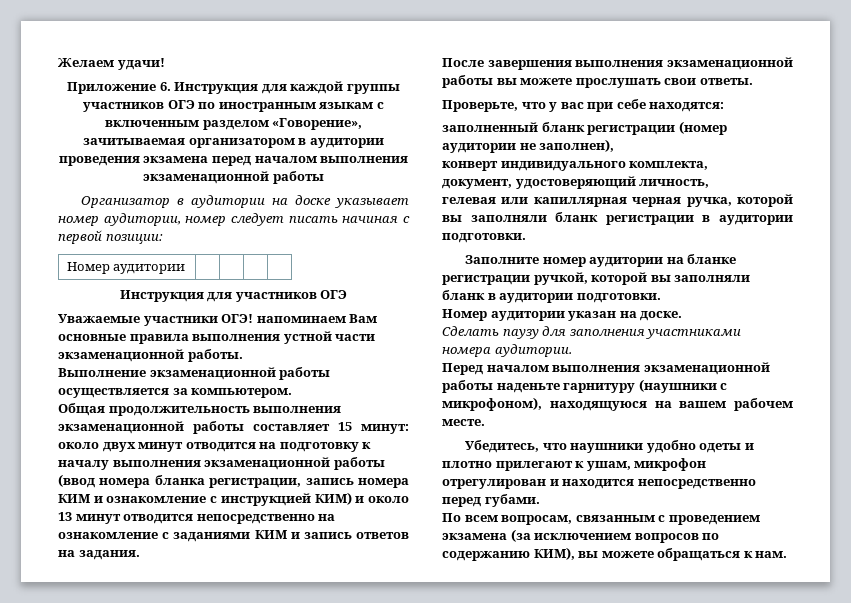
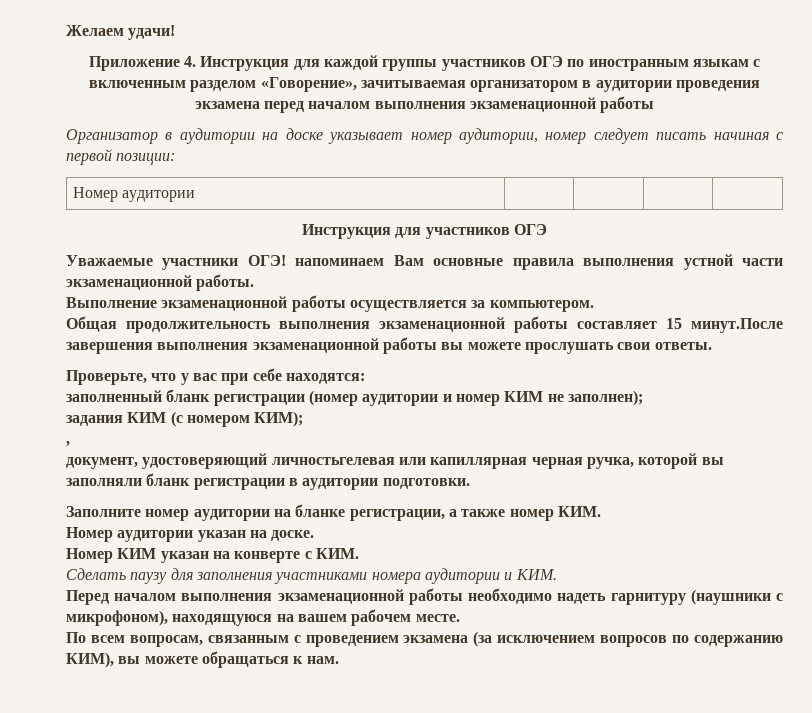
- Приложение 6. Инструкция для каждой группы участников ОГЭ по иностранным языкам с включенным разделом «Говорение», зачитываемая организатором в аудитории проведения экзамена перед началом выполнения экзаменационной работы
+ Приложение 4. Инструкция для каждой группы участников ОГЭ по иностранным языкам с включенным разделом «Говорение», зачитываемая организатором в аудитории проведения экзамена перед началом выполнения экзаменационной работы
- Общая продолжительность выполнения экзаменационной работы составляет 15 минут: около двух минут отводится на подготовку к началу выполнения экзаменационной работы (ввод номера бланка регистрации, запись номера КИМ и ознакомление с инструкцией КИМ) и около 13 минут отводится непосредственно на ознакомление с заданиями КИМ и запись ответов на задания.
- После завершения выполнения экзаменационной работы вы можете прослушать свои ответы.
+ Общая продолжительность выполнения экзаменационной работы составляет 15 минут.После завершения выполнения экзаменационной работы вы можете прослушать свои ответы.
- заполненный бланк регистрации (номер аудитории не заполнен),
- конверт индивидуального комплекта,
+ заполненный бланк регистрации (номер аудитории и номер КИМ не заполнен);
+ задания КИМ (с номером КИМ);
+ ,
- документ, удостоверяющий личность,
- гелевая или капиллярная черная ручка, которой вы заполняли бланк регистрации в аудитории подготовки.
+ документ, удостоверяющий личностьгелевая или капиллярная черная ручка, которой вы заполняли бланк регистрации в аудитории подготовки.
- Заполните номер аудитории на бланке регистрации ручкой, которой вы заполняли бланк в аудитории подготовки.
+ Заполните номер аудитории на бланке регистрации, а также номер КИМ.
+ Номер КИМ указан на конверте с КИМ.
- Сделать паузу для заполнения участниками номера аудитории.
+ Сделать паузу для заполнения участниками номера аудитории и КИМ.
- Перед началом выполнения экзаменационной работы наденьте гарнитуру (наушники с микрофоном), находящуюся на вашем рабочем месте.
+ Перед началом выполнения экзаменационной работы необходимо надеть гарнитуру (наушники с микрофоном), находящуюся на вашем рабочем месте.
- Убедитесь, что наушники удобно одеты и плотно прилегают к ушам, микрофон отрегулирован и находится непосредственно перед губами.

